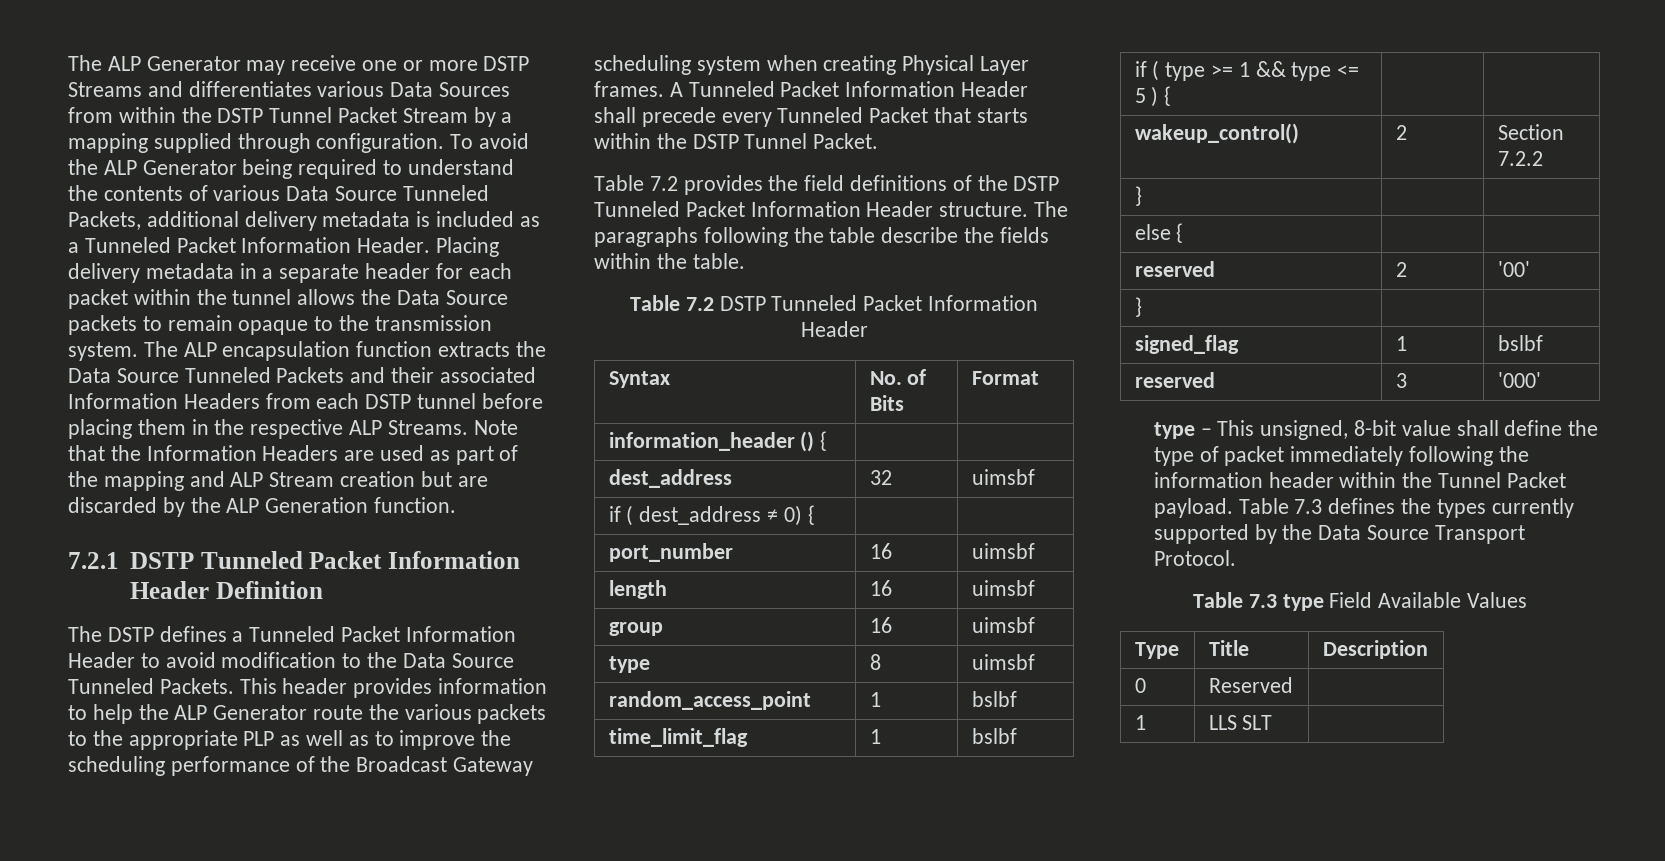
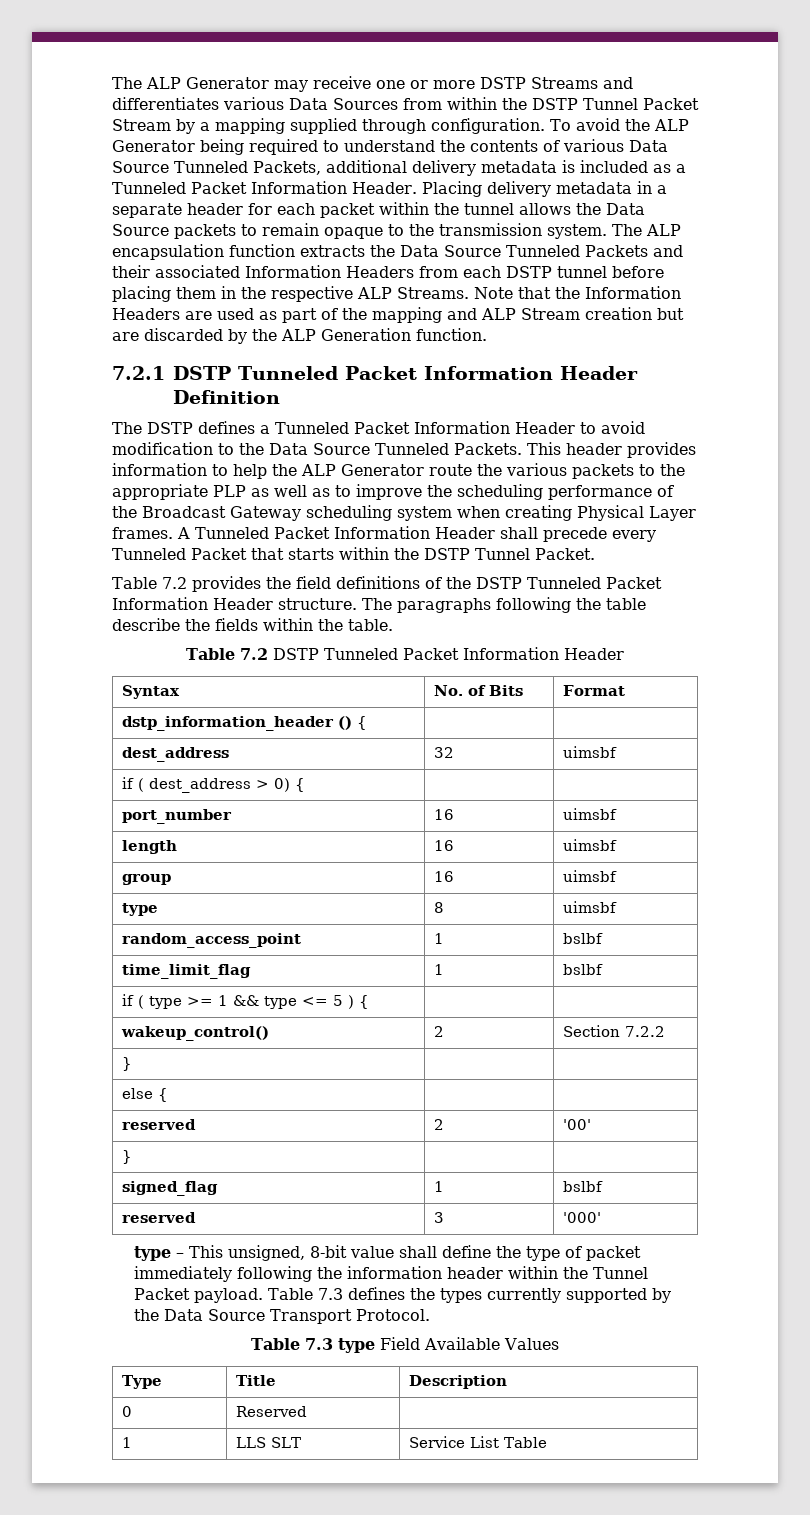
- information_header () { | |
+ dstp_information_header () { | |
- if ( dest_address ≠ 0) { | |
+ if ( dest_address > 0) { | |
- 1 | LLS SLT |
+ 1 | LLS SLT | Service List Table

